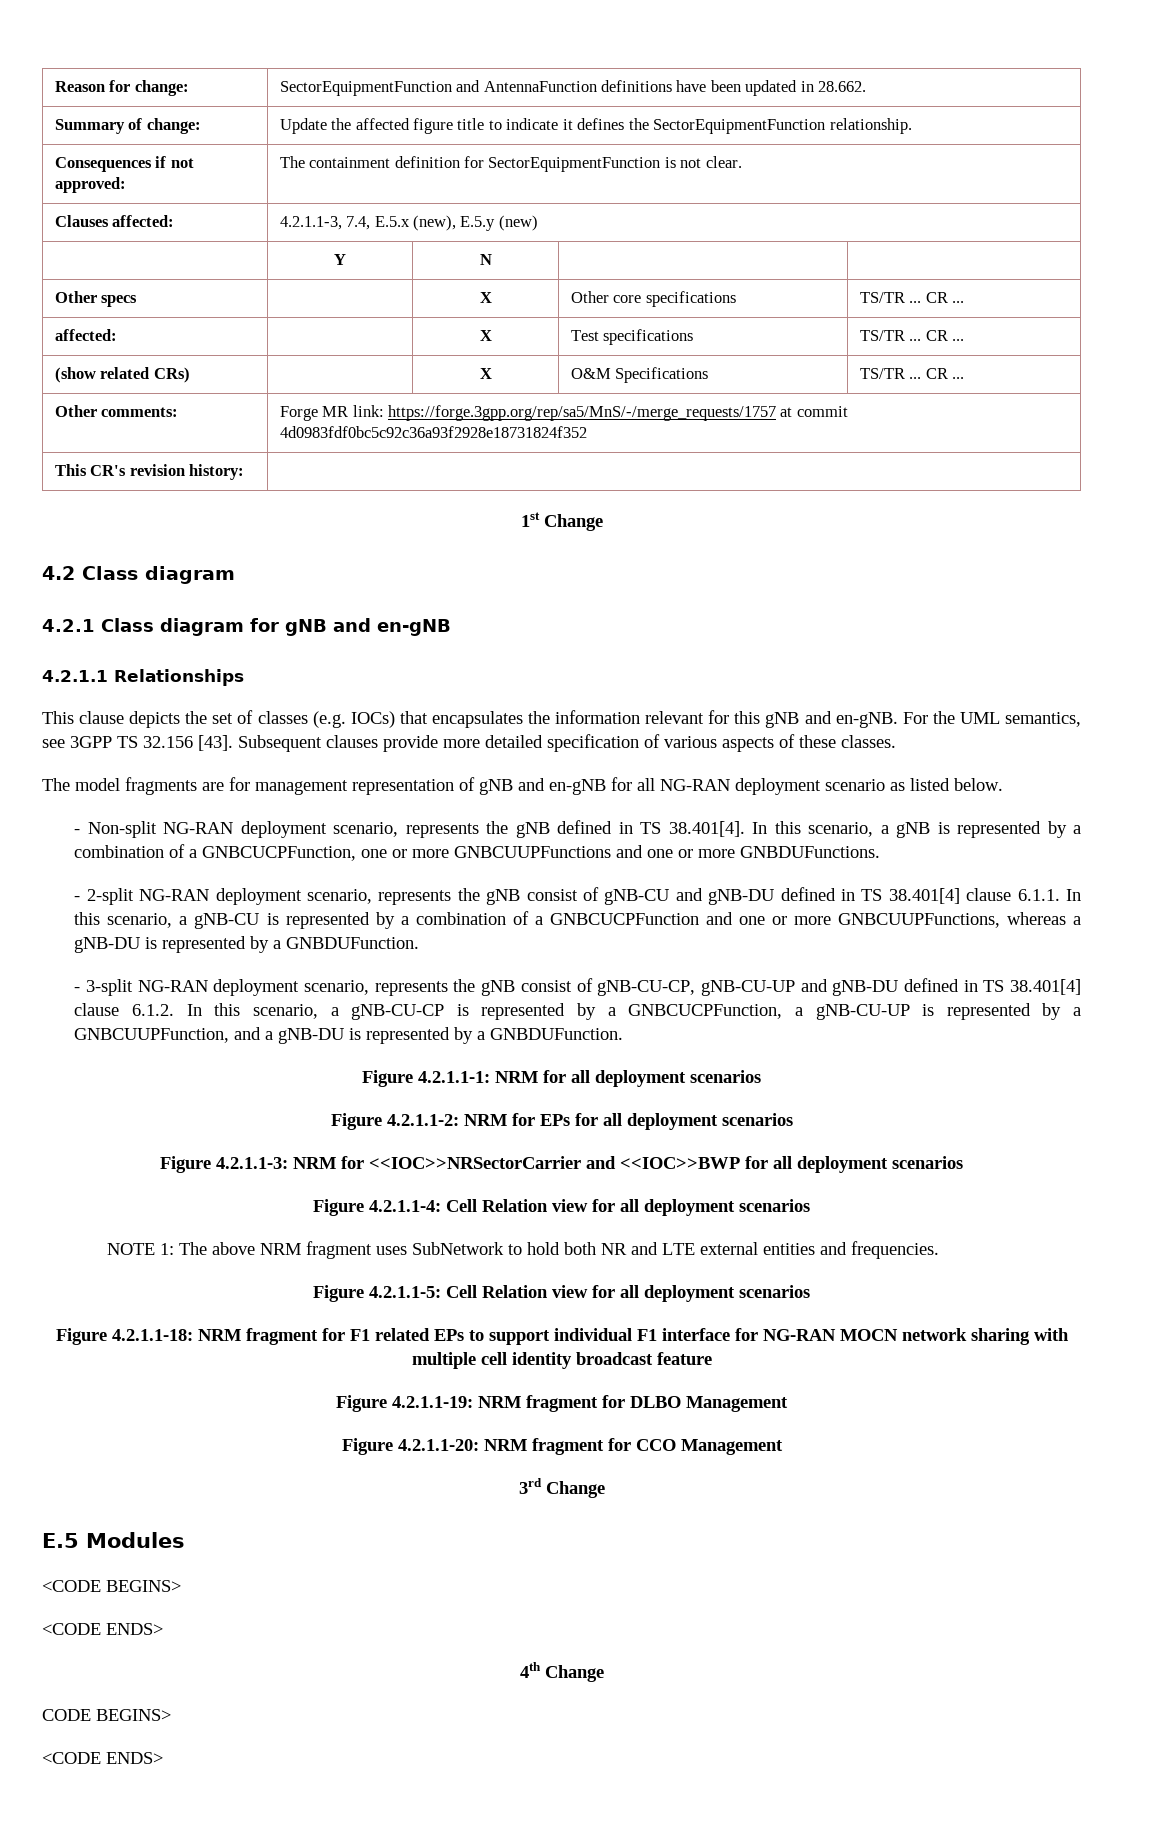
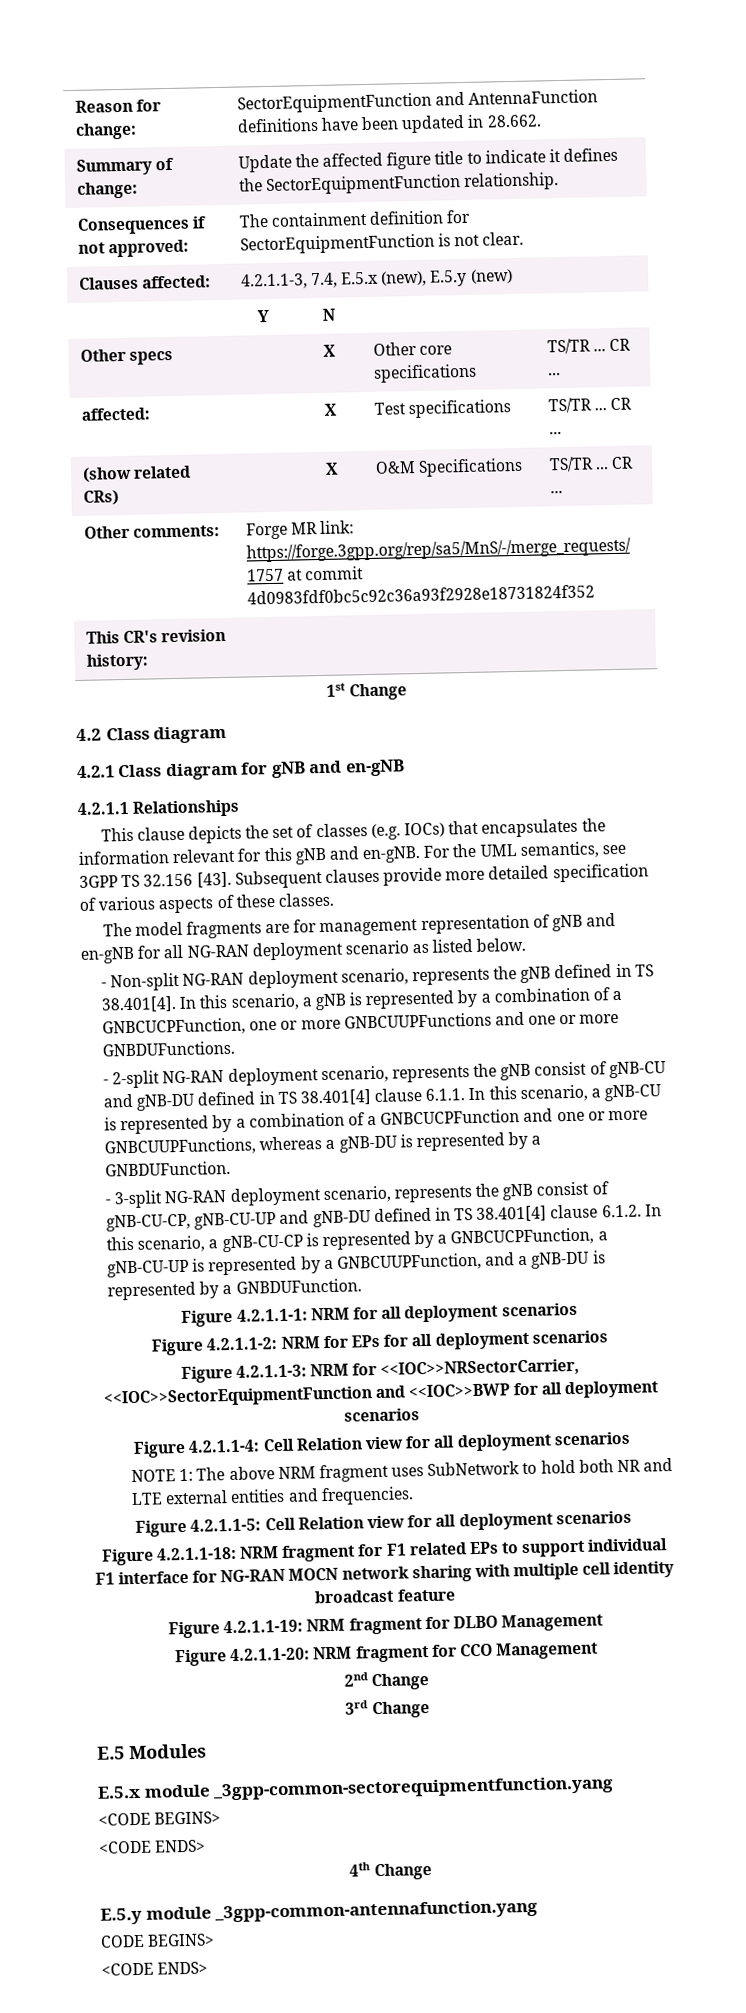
- Figure 4.2.1.1-3: NRM for <<IOC>>NRSectorCarrier and <<IOC>>BWP for all deployment scenarios
+ Figure 4.2.1.1-3: NRM for <<IOC>>NRSectorCarrier, <<IOC>>SectorEquipmentFunction and <<IOC>>BWP for all deployment scenarios
+ 2nd Change
+ E.5.x module _3gpp-common-sectorequipmentfunction.yang
+ E.5.y module _3gpp-common-antennafunction.yang

